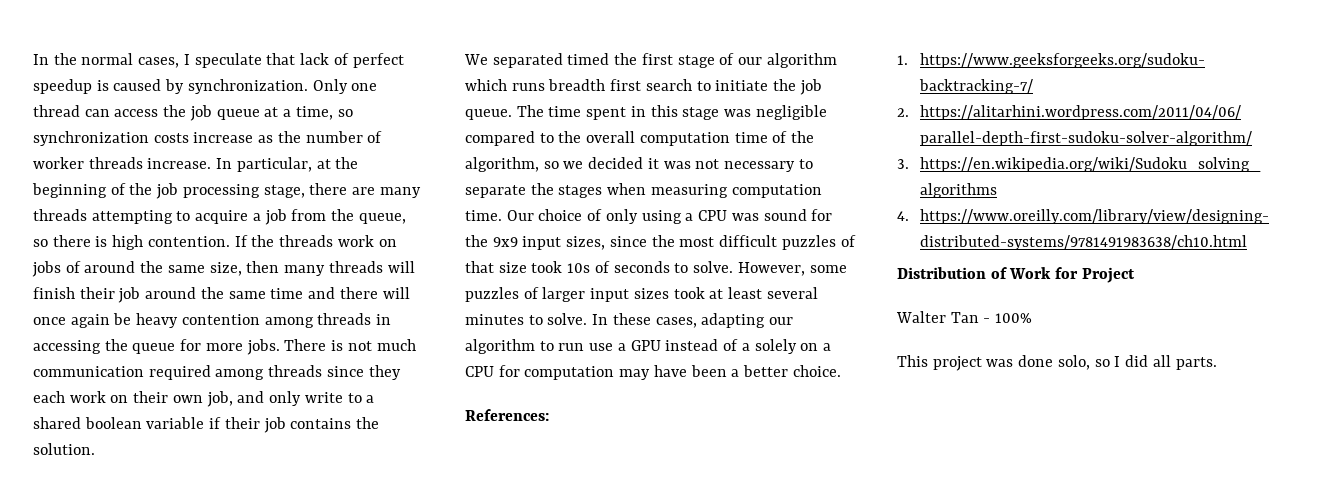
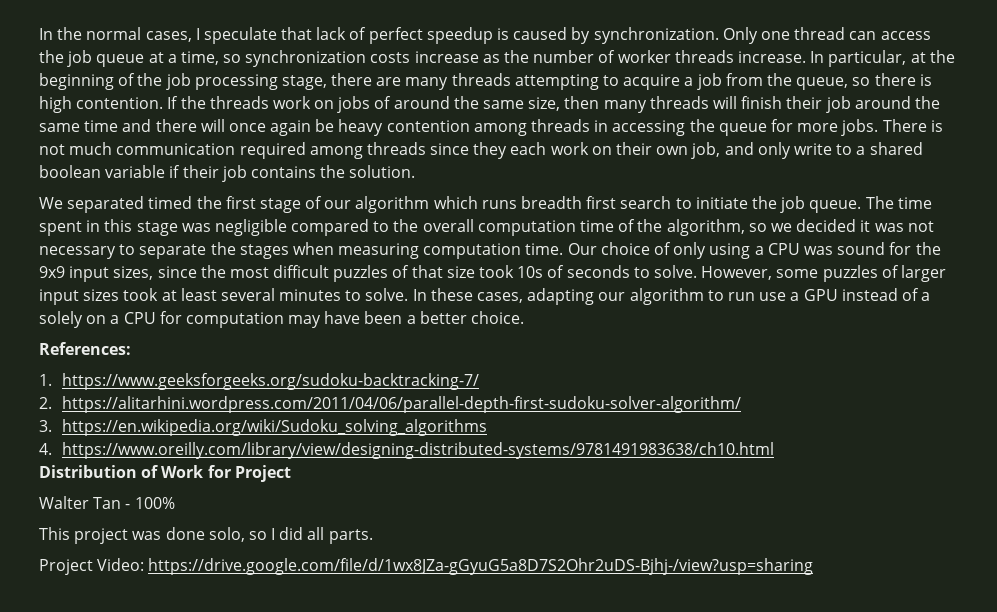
+ Project Video: https://drive.google.com/file/d/1wx8JZa-gGyuG5a8D7S2Ohr2uDS-Bjhj-/view?usp=sharing

